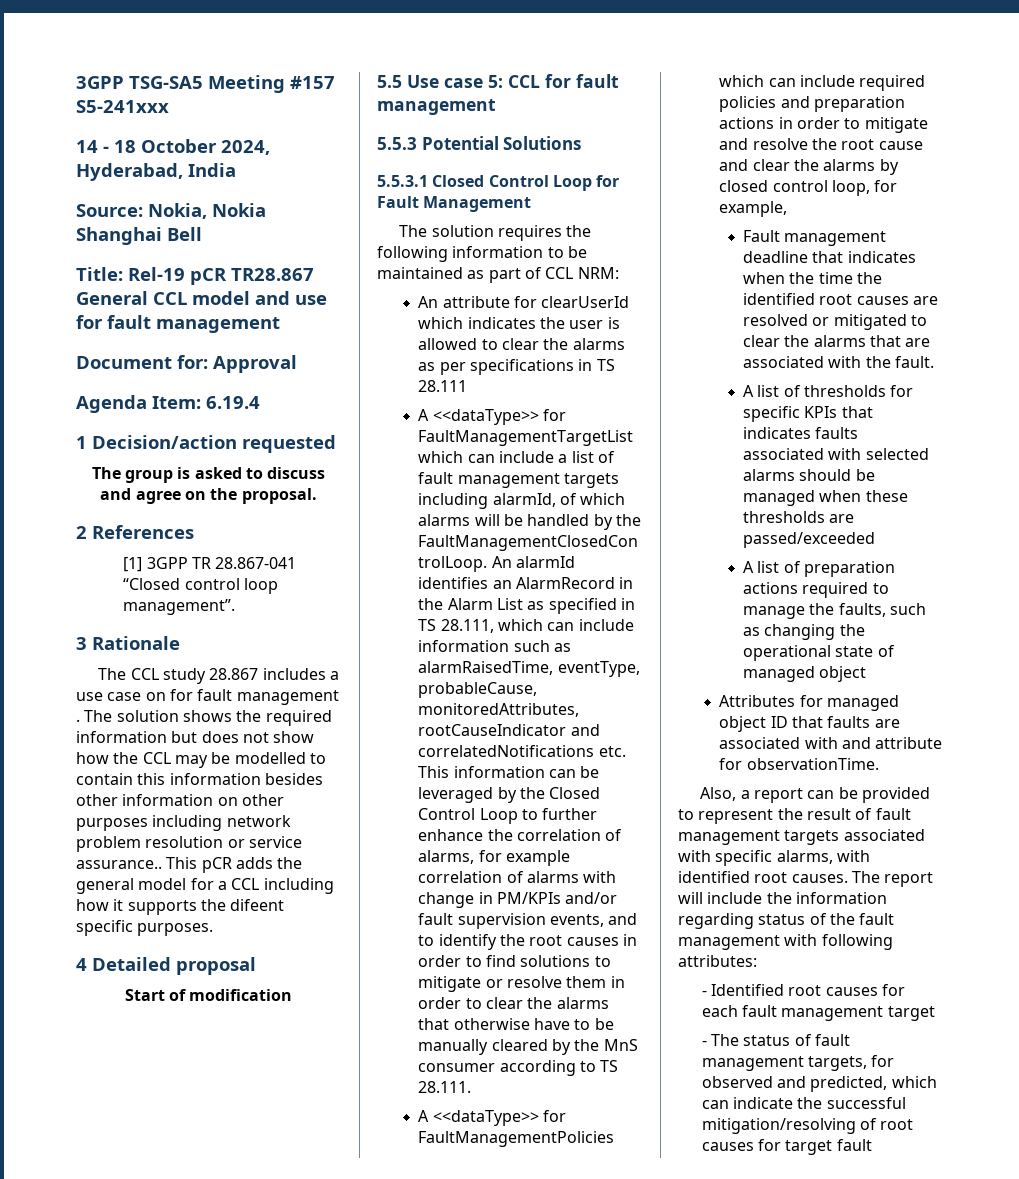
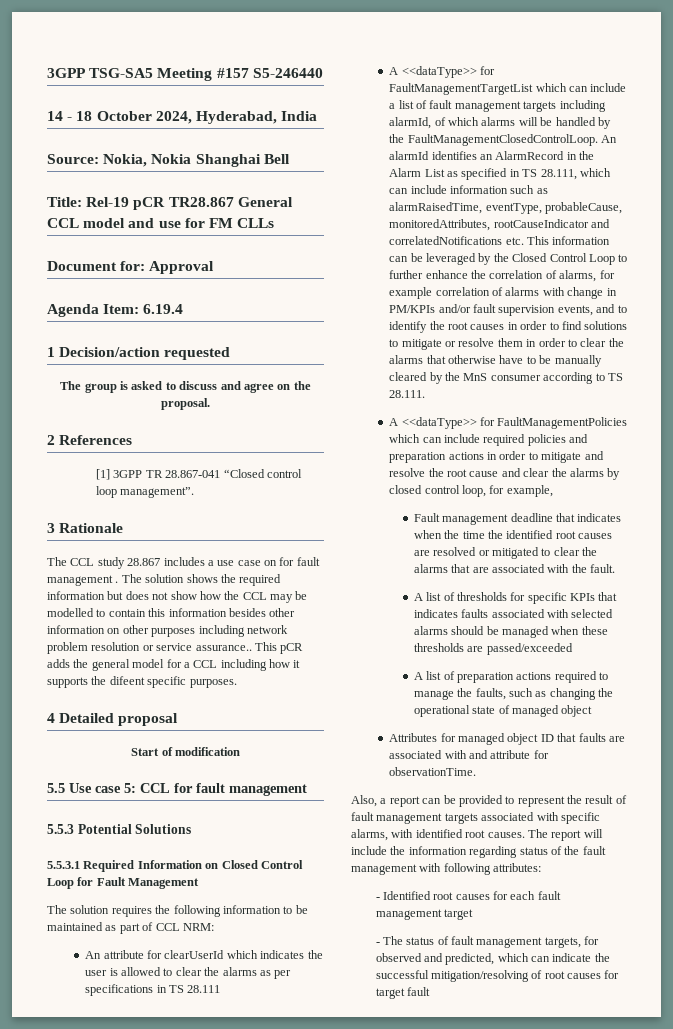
- 3GPP TSG-SA5 Meeting #157 S5-241xxx
+ 3GPP TSG-SA5 Meeting #157 S5-246440
- Title: Rel-19 pCR TR28.867 General CCL model and use for fault management
+ Title: Rel-19 pCR TR28.867 General CCL model and use for FM CLLs
- 5.5.3.1 Closed Control Loop for Fault Management
+ 5.5.3.1 Required Information on Closed Control Loop for Fault Management

